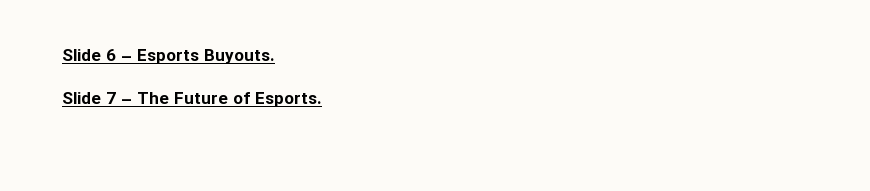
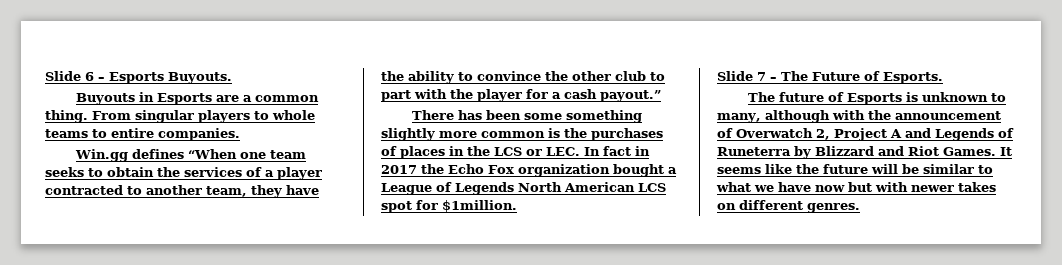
+ Buyouts in Esports are a common thing. From singular players to whole teams to entire companies.
+ Win.gg defines “When one team seeks to obtain the services of a player contracted to another team, they have the ability to convince the other club to part with the player for a cash payout.”
+ There has been some something slightly more common is the purchases of places in the LCS or LEC. In fact in 2017 the Echo Fox organization bought a League of Legends North American LCS spot for $1million.
+ The future of Esports is unknown to many, although with the announcement of Overwatch 2, Project A and Legends of Runeterra by Blizzard and Riot Games. It seems like the future will be similar to what we have now but with newer takes on different genres.

